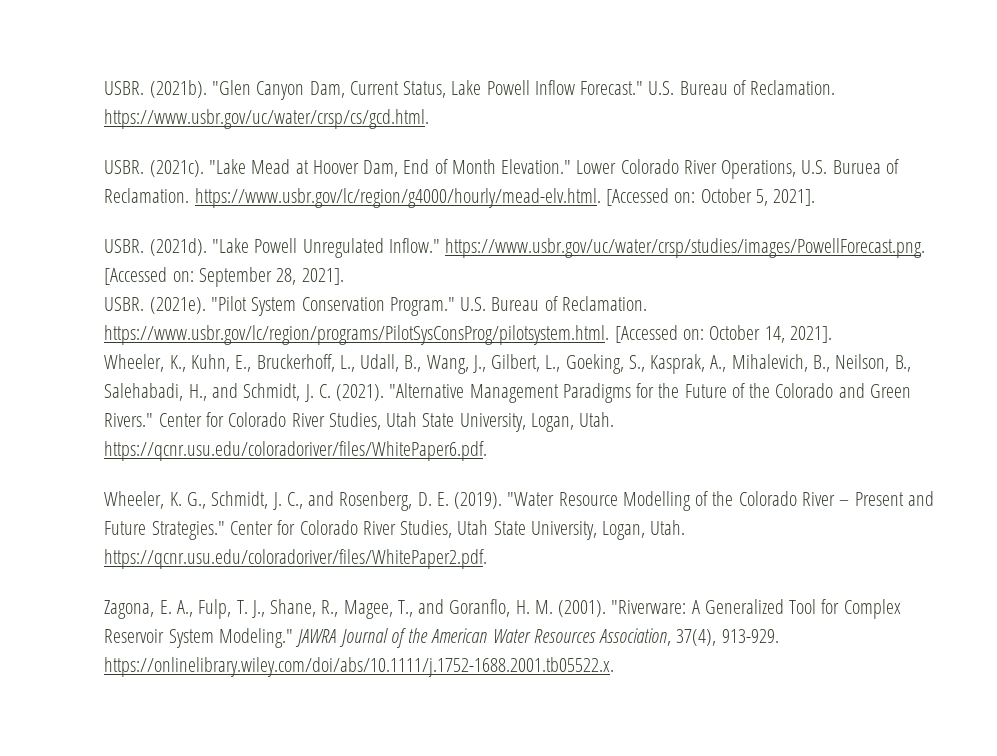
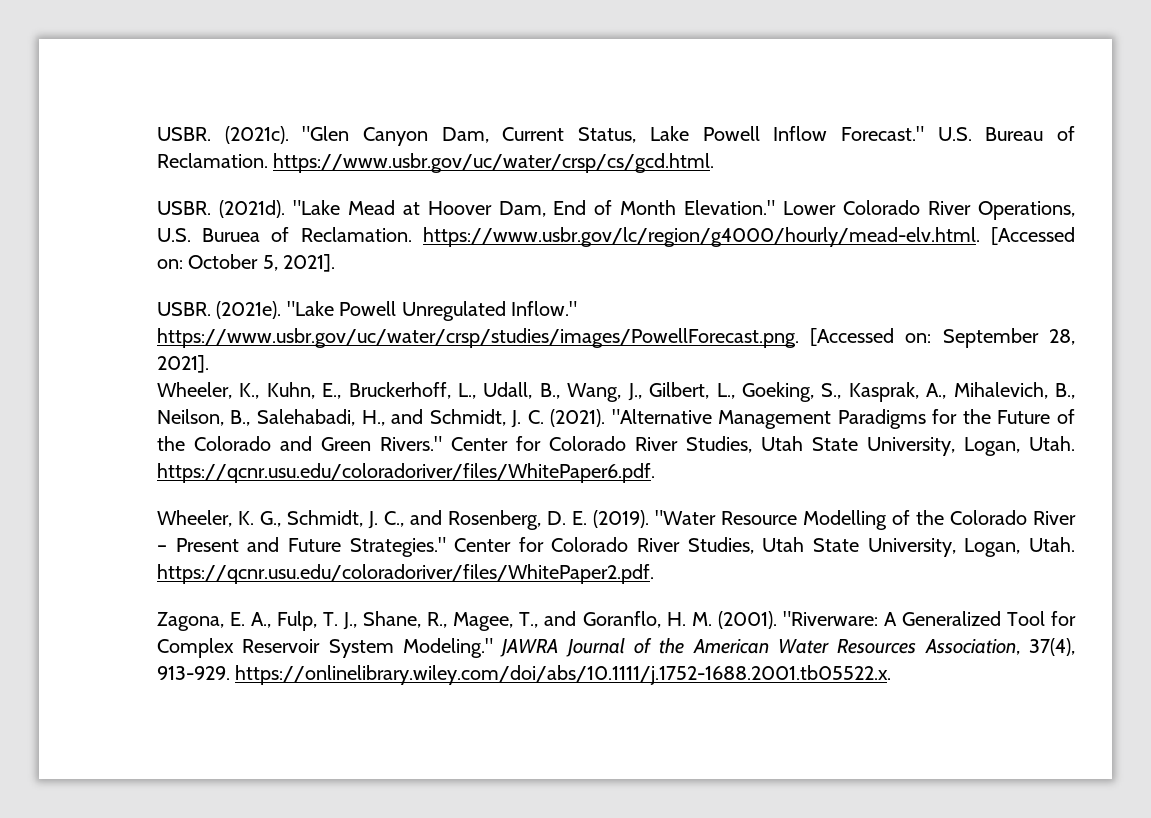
- USBR. (2021b).
+ USBR. (2021c).
- (2021c).
+ (2021d).
- (2021d).
+ (2021e).
- USBR. (2021e). "Pilot System Conservation Program." U.S. Bureau of Reclamation. https://www.usbr.gov/lc/region/programs/PilotSysConsProg/pilotsystem.html. [Accessed on: October 14, 2021].

